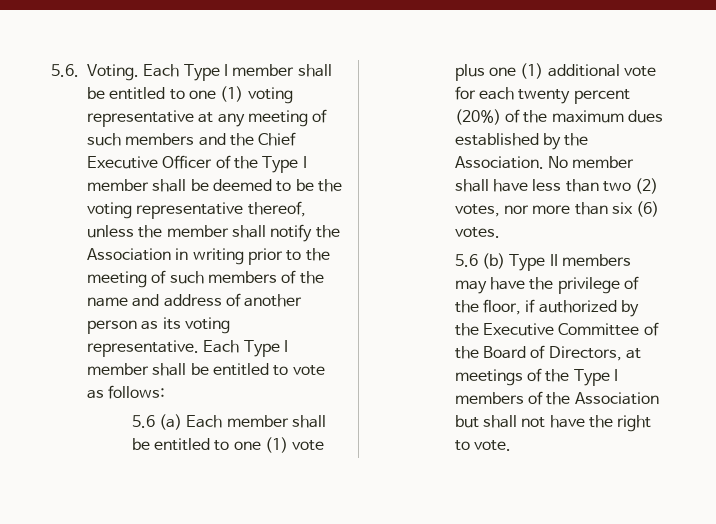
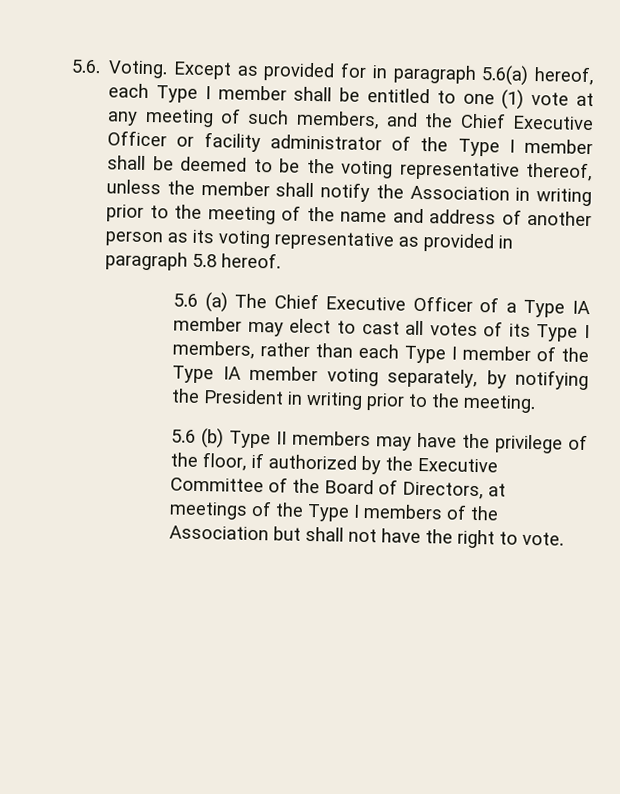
- Each Type I member shall be entitled to one (1) voting representative at any meeting of such members and the Chief Executive Officer of the Type I member shall be deemed to be the voting representative thereof, unless the member shall notify the Association in writing prior to the meeting of such members of the name and address of another person as its voting representative. Each Type I member shall be entitled to vote as follows:
- 5.6 (a) Each member shall be entitled to one (1) vote plus one (1) additional vote for each twenty percent (20%) of the maximum dues established by the Association. No member shall have less than two (2) votes, nor more than six (6) votes.
+ Except as provided for in paragraph 5.6(a) hereof, each Type I member shall be entitled to one (1) vote at any meeting of such members, and the Chief Executive Officer or facility administrator of the Type I member shall be deemed to be the voting representative thereof, unless the member shall notify the Association in writing prior to the meeting of the name and address of another person as its voting representative as provided in paragraph 5.8 hereof.
+ 5.6 (a) The Chief Executive Officer of a Type IA member may elect to cast all votes of its Type I members, rather than each Type I member of the Type IA member voting separately, by notifying the President in writing prior to the meeting.

